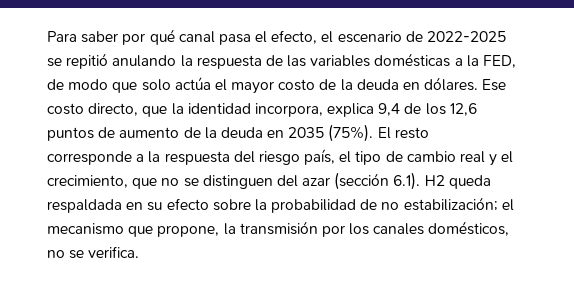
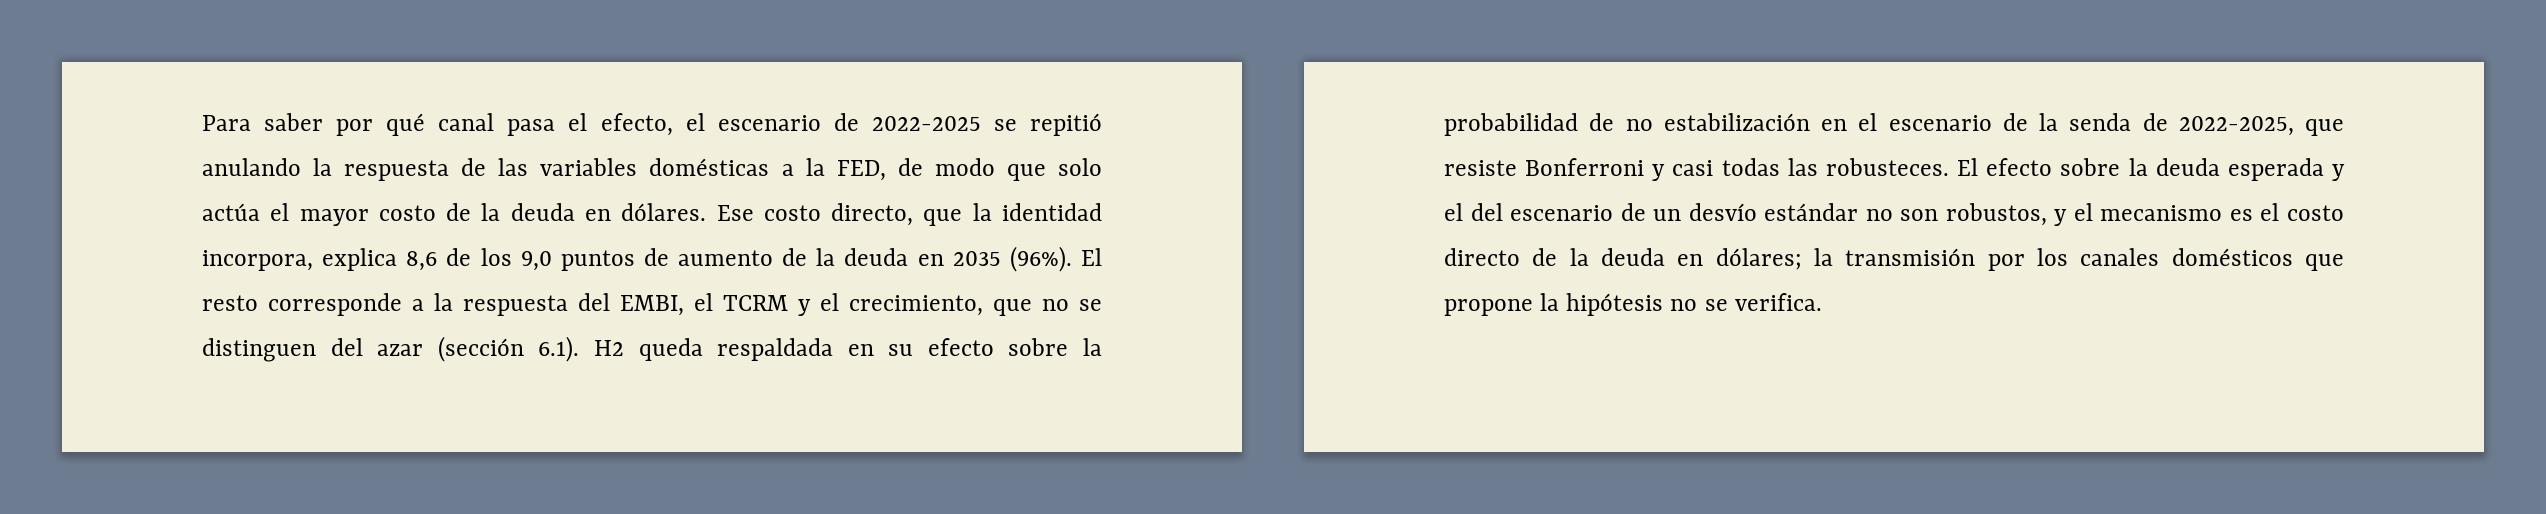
- Ese costo directo, que la identidad incorpora, explica 9,4 de los 12,6 puntos de aumento de la deuda en 2035 (75%).
+ Ese costo directo, que la identidad incorpora, explica 8,6 de los 9,0 puntos de aumento de la deuda en 2035 (96%).
- El resto corresponde a la respuesta del riesgo país, el tipo de cambio real y el crecimiento, que no se distinguen del azar (sección 6.1). H2 queda respaldada en su efecto sobre la probabilidad de no estabilización; el mecanismo que propone, la transmisión por los canales domésticos, no se verifica.
+ El resto corresponde a la respuesta del EMBI, el TCRM y el crecimiento, que no se distinguen del azar (sección 6.1). H2 queda respaldada en su efecto sobre la probabilidad de no estabilización en el escenario de la senda de 2022-2025, que resiste Bonferroni y casi todas las robusteces. El efecto sobre la deuda esperada y el del escenario de un desvío estándar no son robustos, y el mecanismo es el costo directo de la deuda en dólares; la transmisión por los canales domésticos que propone la hipótesis no se verifica.

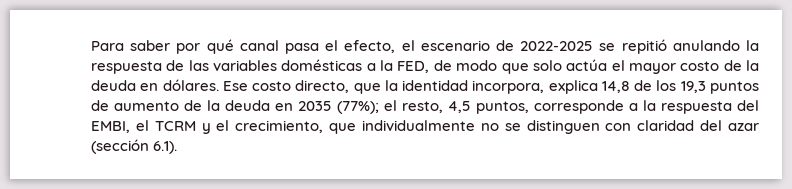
- Ese costo directo, que la identidad incorpora, explica 8,6 de los 9,0 puntos de aumento de la deuda en 2035 (96%). El resto corresponde a la respuesta del EMBI, el TCRM y el crecimiento, que no se distinguen del azar (sección 6.1). H2 queda respaldada en su efecto sobre la probabilidad de no estabilización en el escenario de la senda de 2022-2025, que resiste Bonferroni y casi todas las robusteces. El efecto sobre la deuda esperada y el del escenario de un desvío estándar no son robustos, y el mecanismo es el costo directo de la deuda en dólares; la transmisión por los canales domésticos que propone la hipótesis no se verifica.
+ Ese costo directo, que la identidad incorpora, explica 14,8 de los 19,3 puntos de aumento de la deuda en 2035 (77%); el resto, 4,5 puntos, corresponde a la respuesta del EMBI, el TCRM y el crecimiento, que individualmente no se distinguen con claridad del azar (sección 6.1).

